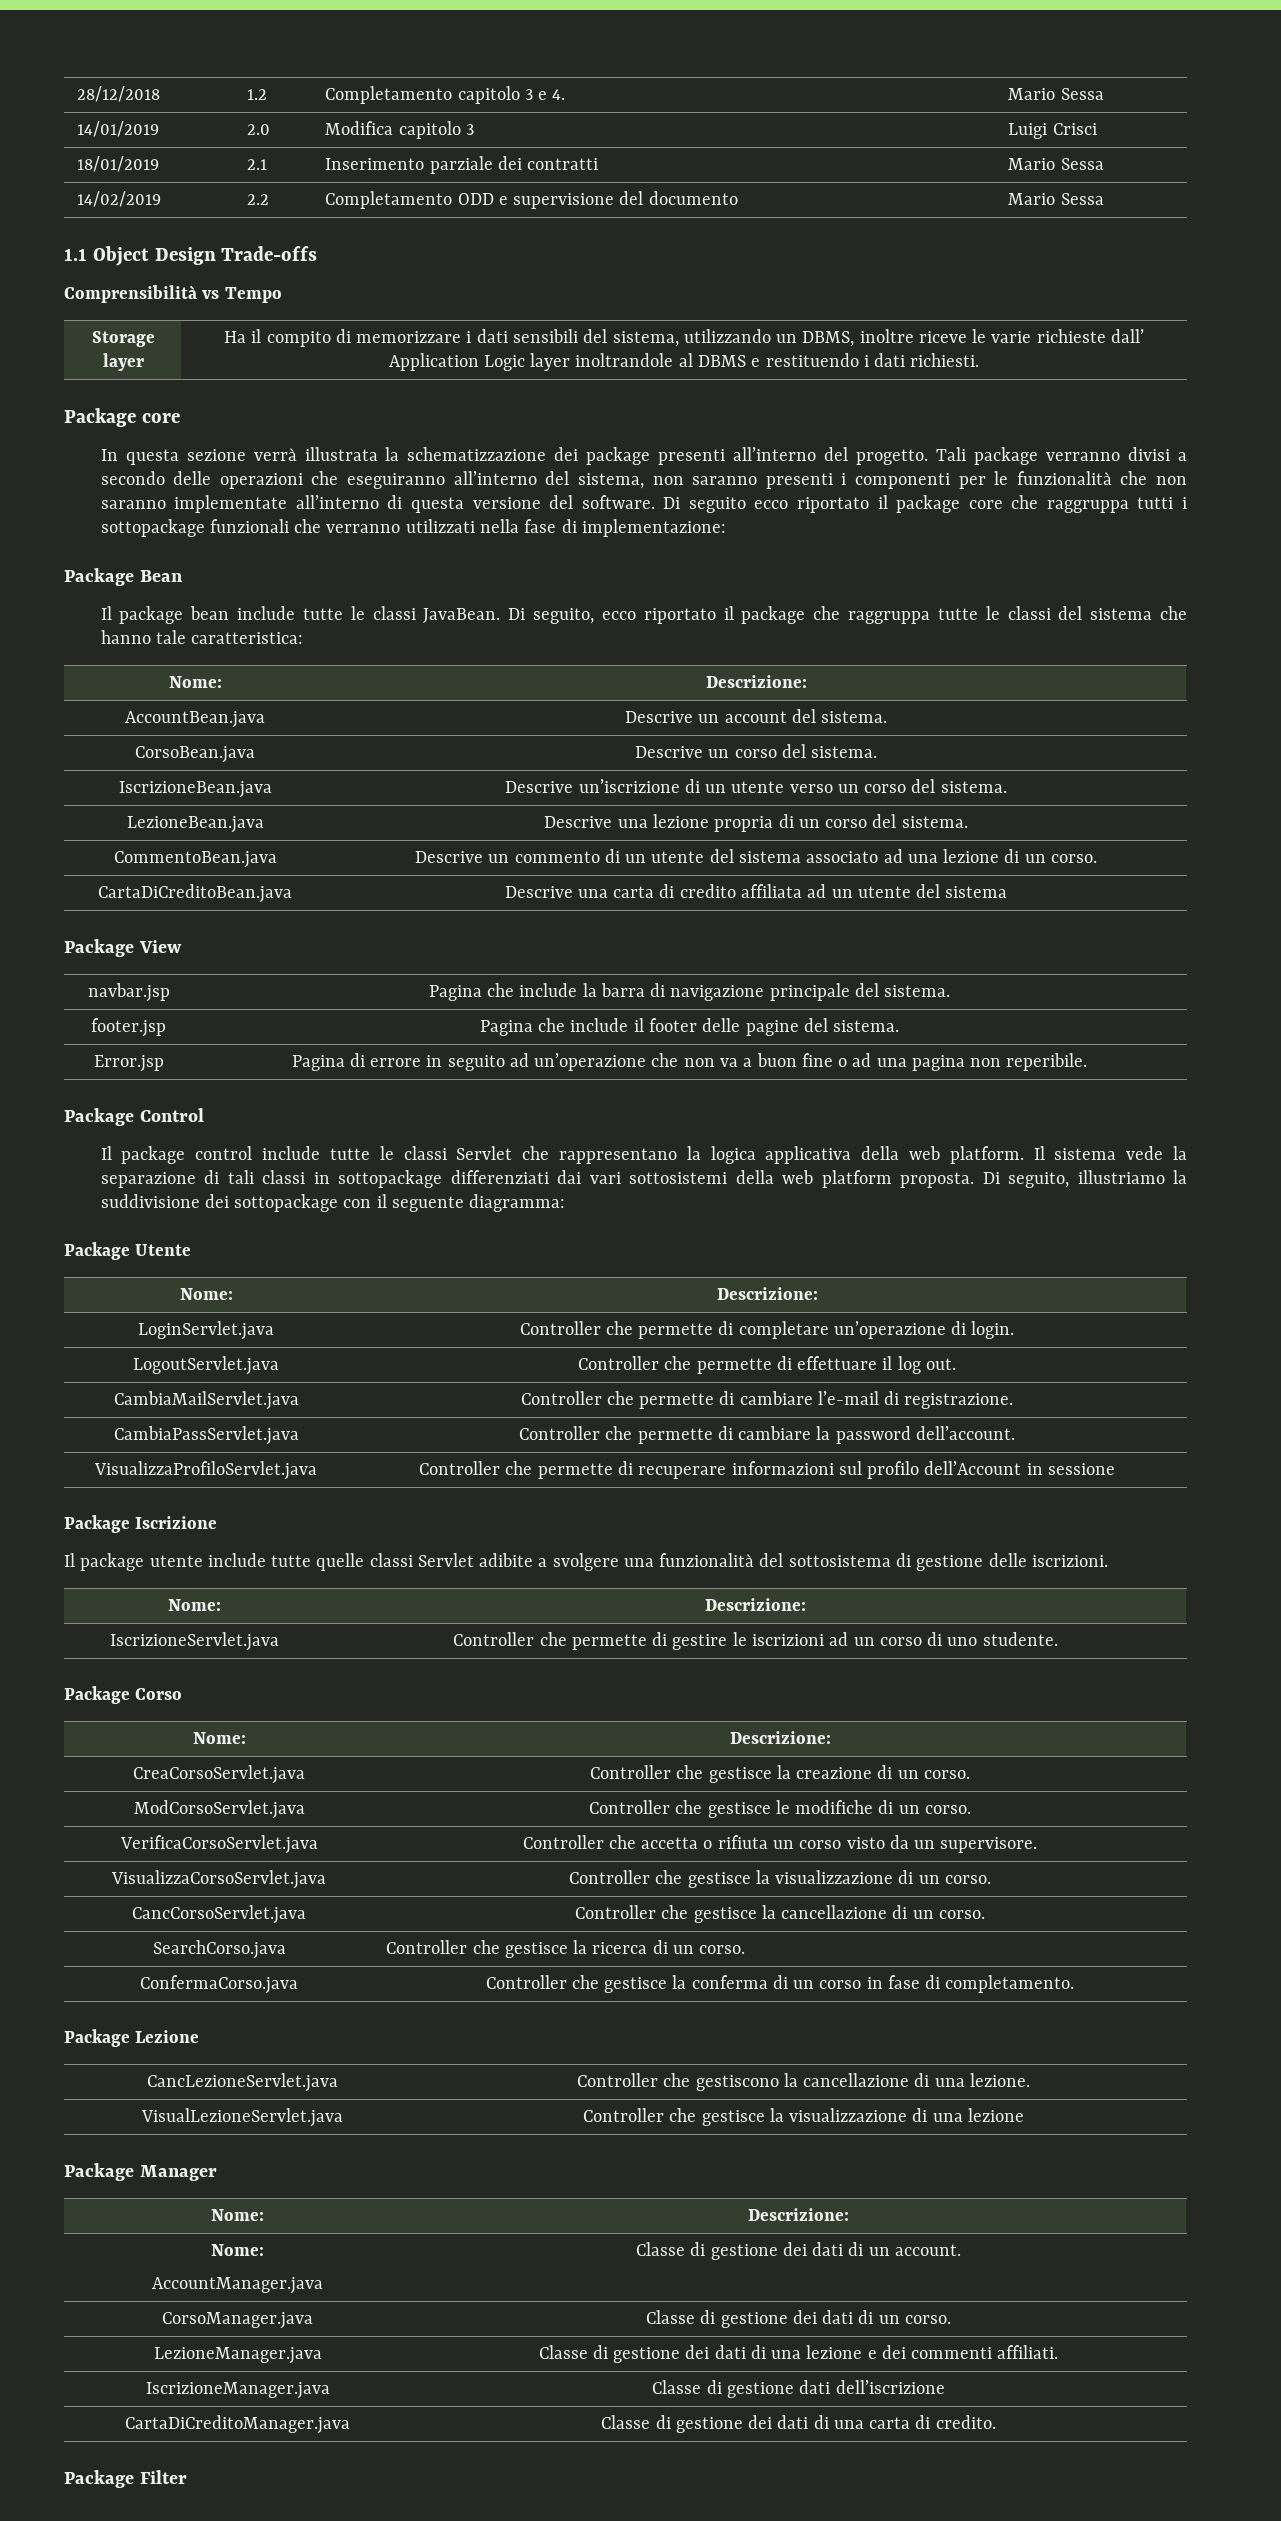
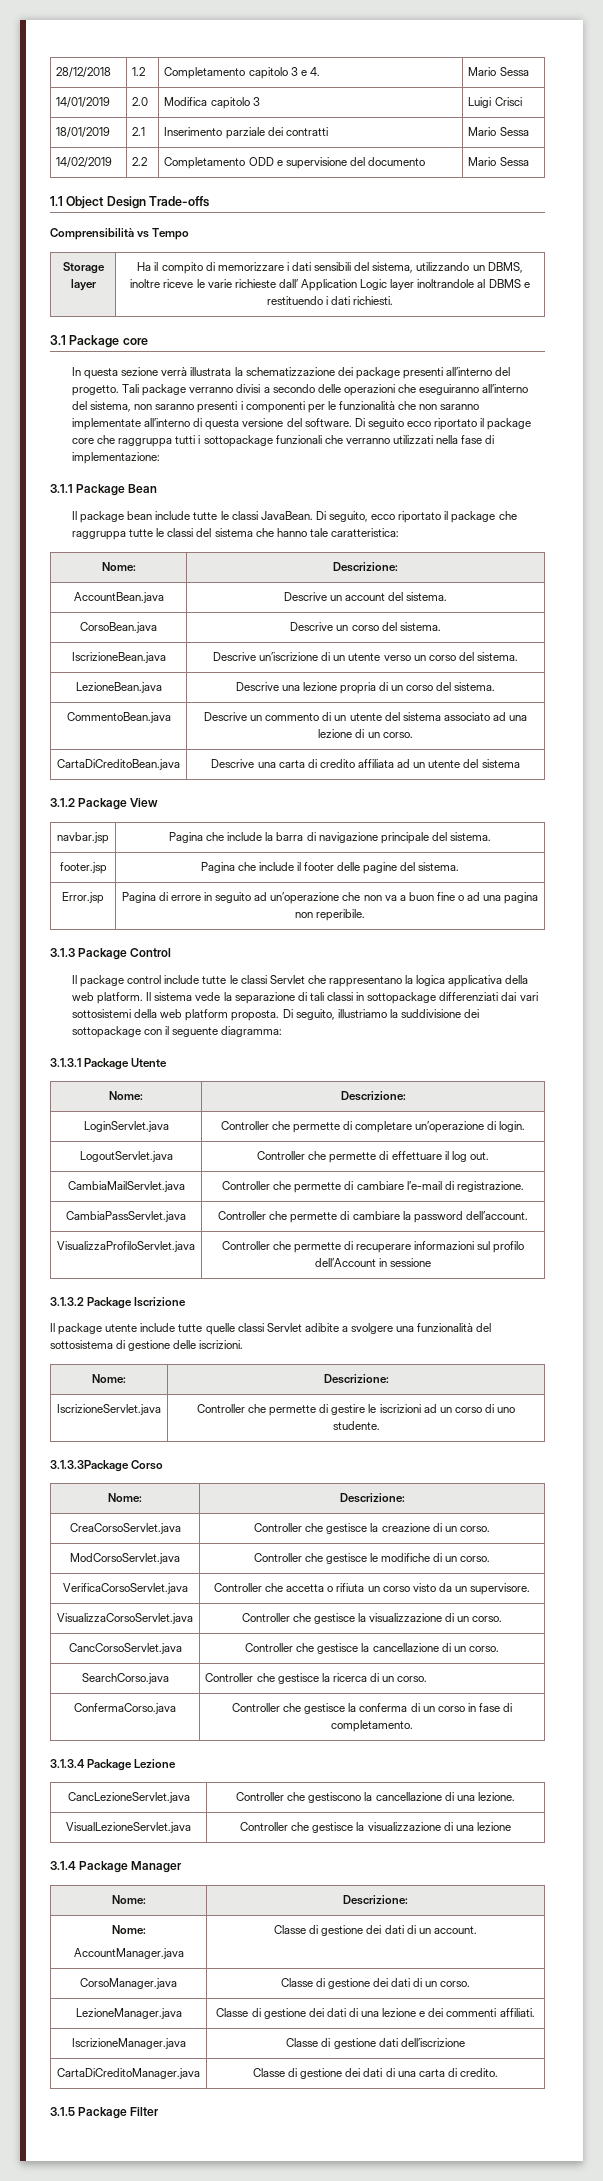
- Package core
+ 3.1 Package core
- Package Bean
+ 3.1.1 Package Bean
- Package View
+ 3.1.2 Package View
- Package Control
+ 3.1.3 Package Control
- Package Utente
+ 3.1.3.1 Package Utente
- Package Iscrizione
+ 3.1.3.2 Package Iscrizione
- Package Corso
+ 3.1.3.3Package Corso
- Package Lezione
+ 3.1.3.4 Package Lezione
- Package Manager
+ 3.1.4 Package Manager
- Package Filter
+ 3.1.5 Package Filter

